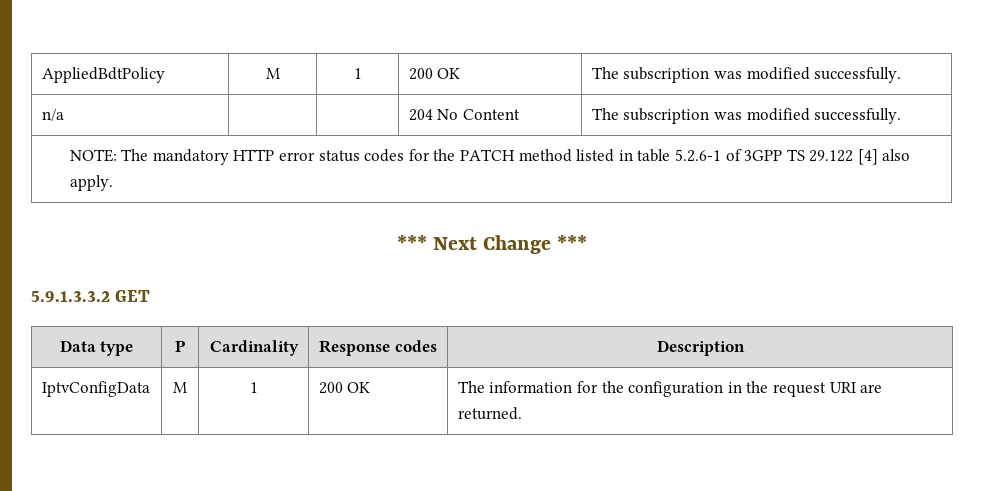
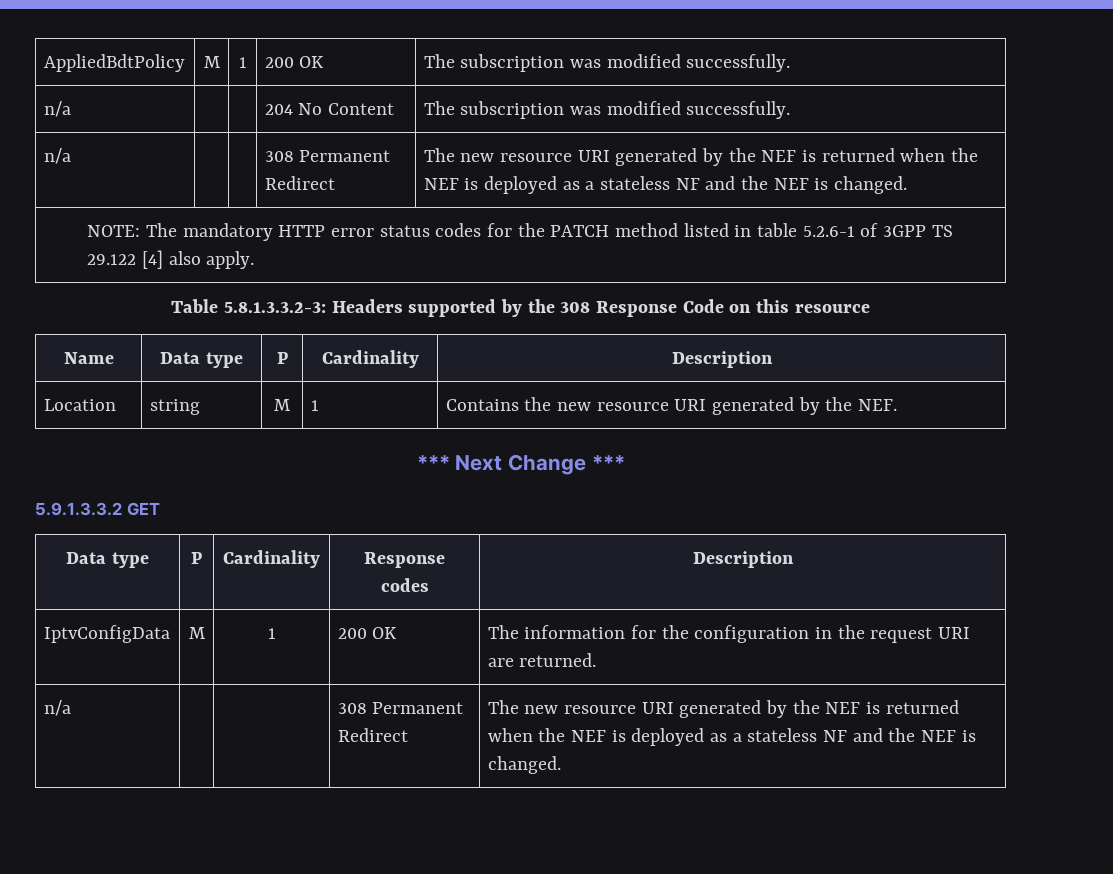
  n/a | | | 204 No Content | The subscription was modified successfully.
+ n/a | | | 308 Permanent Redirect | The new resource URI generated by the NEF is returned when the NEF is deployed as a stateless NF and the NEF is changed.
+ Table 5.8.1.3.3.2-3: Headers supported by the 308 Response Code on this resource
+ Name | Data type | P | Cardinality | Description
+ Location | string | M | 1 | Contains the new resource URI generated by the NEF.
  IptvConfigData | M | 1 | 200 OK | The information for the configuration in the request URI are returned.
+ n/a | | | 308 Permanent Redirect | The new resource URI generated by the NEF is returned when the NEF is deployed as a stateless NF and the NEF is changed.

